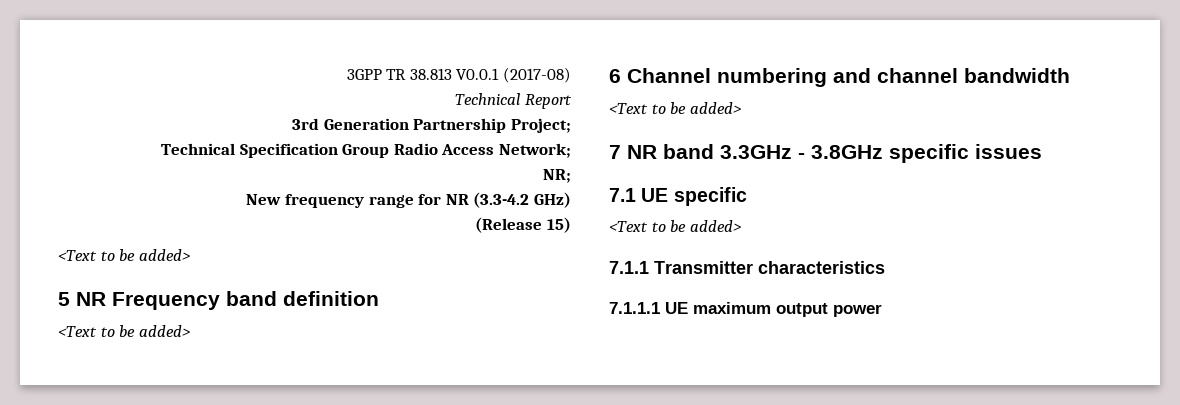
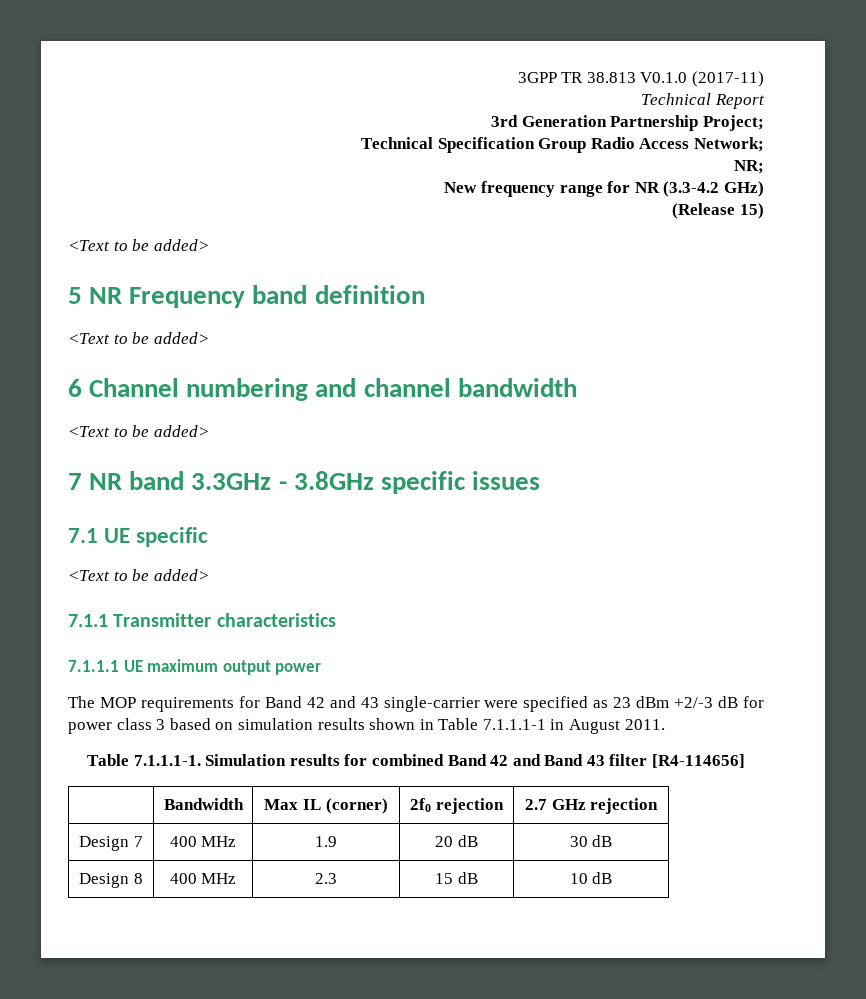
- 3GPP TR 38.813 V0.0.1 (2017-08)
+ 3GPP TR 38.813 V0.1.0 (2017-11)
+ The MOP requirements for Band 42 and 43 single-carrier were specified as 23 dBm +2/-3 dB for power class 3 based on simulation results shown in Table 7.1.1.1-1 in August 2011.
+ Table 7.1.1.1-1. Simulation results for combined Band 42 and Band 43 filter [R4-114656]
+ | Bandwidth | Max IL (corner) | 2f0 rejection | 2.7 GHz rejection
+ Design 7 | 400 MHz | 1.9 | 20 dB | 30 dB
+ Design 8 | 400 MHz | 2.3 | 15 dB | 10 dB

